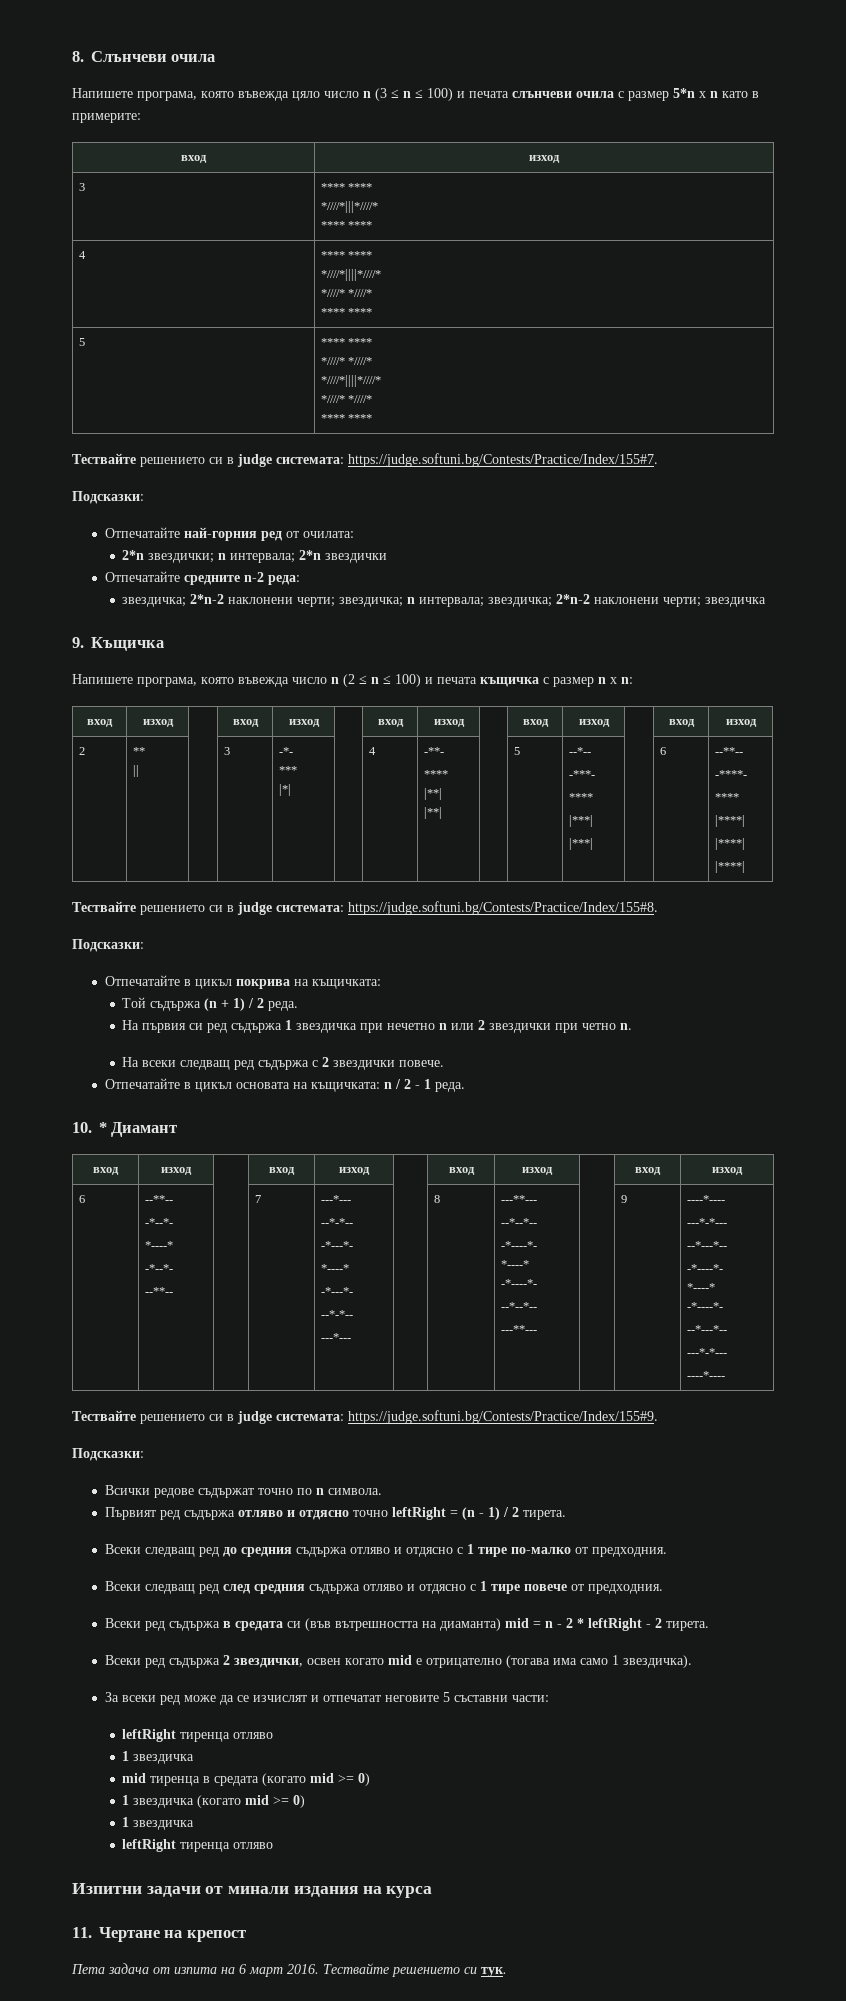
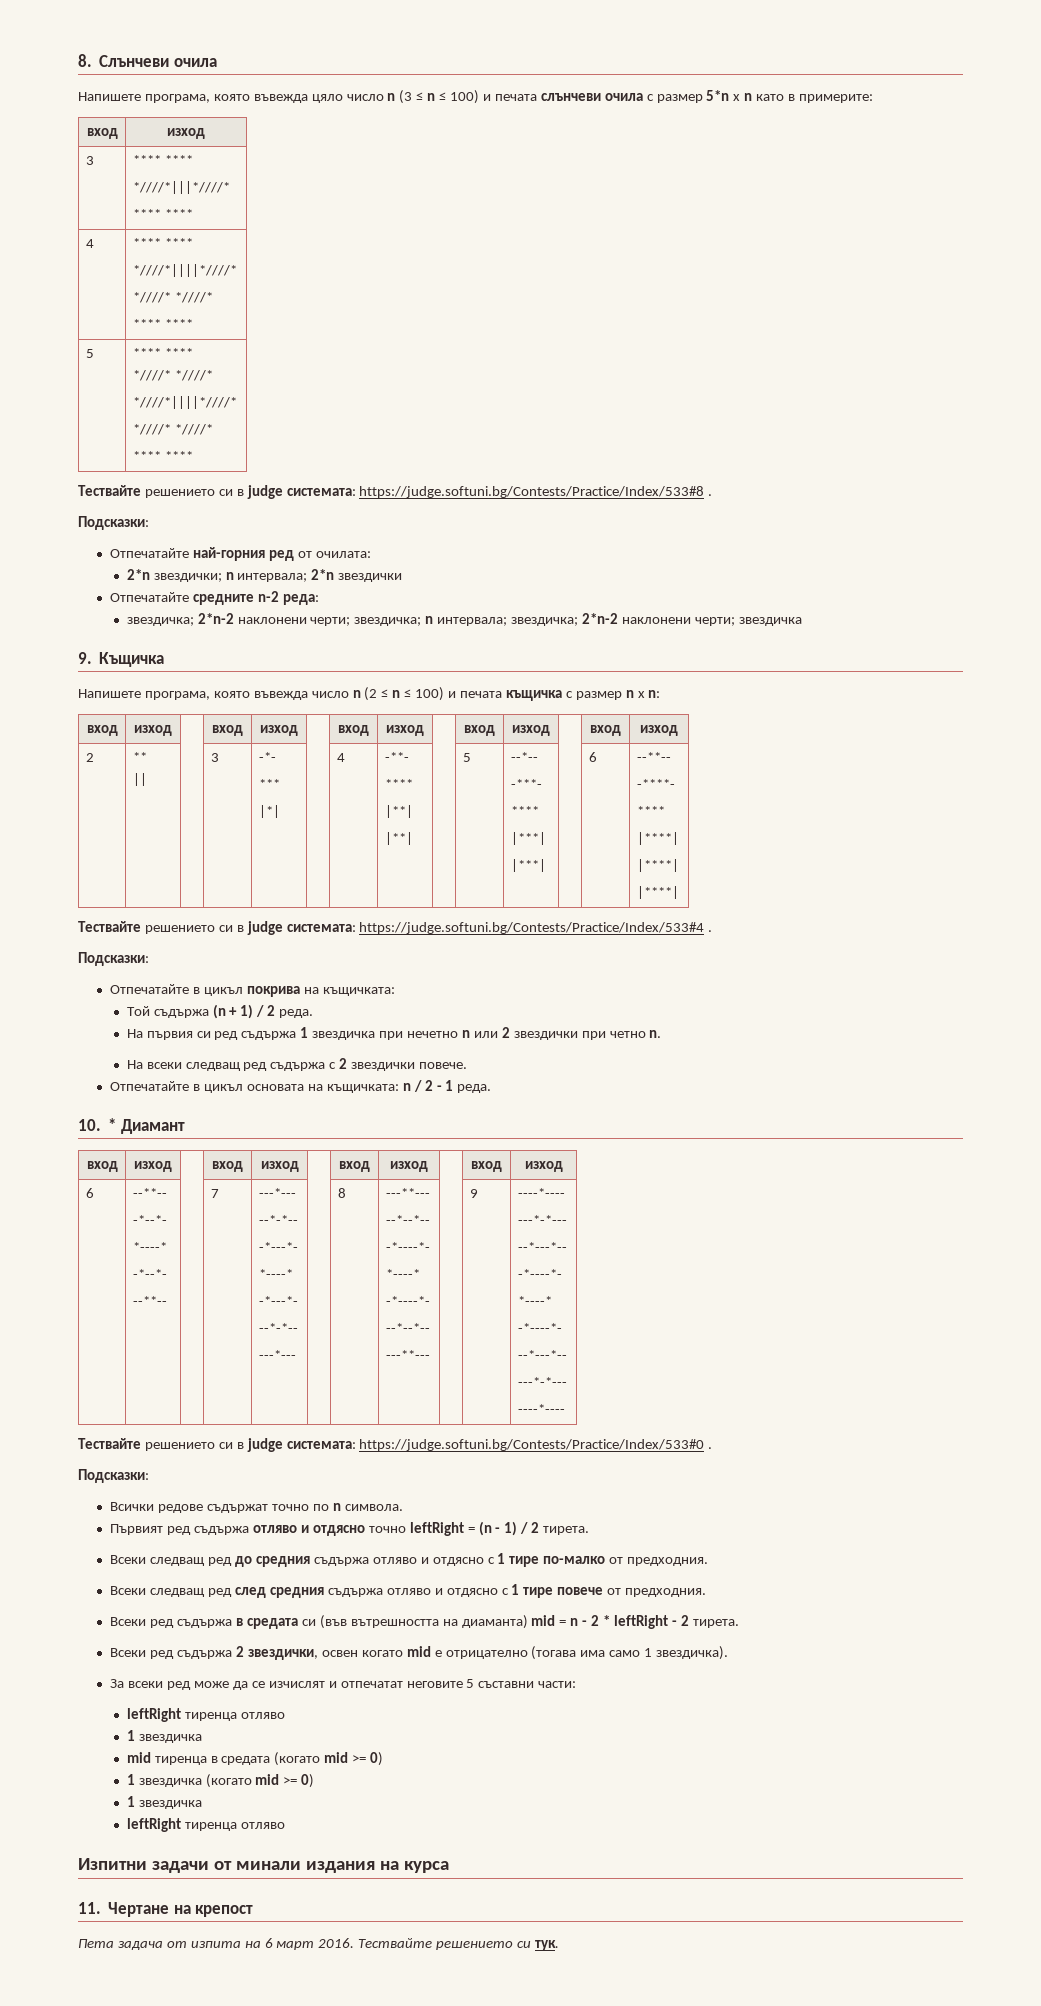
- Тествайте решението си в judge системата: https://judge.softuni.bg/Contests/Practice/Index/155#7.
+ Тествайте решението си в judge системата: https://judge.softuni.bg/Contests/Practice/Index/533#8 .
- Тествайте решението си в judge системата: https://judge.softuni.bg/Contests/Practice/Index/155#8.
+ Тествайте решението си в judge системата: https://judge.softuni.bg/Contests/Practice/Index/533#4 .
- Тествайте решението си в judge системата: https://judge.softuni.bg/Contests/Practice/Index/155#9.
+ Тествайте решението си в judge системата: https://judge.softuni.bg/Contests/Practice/Index/533#0 .

